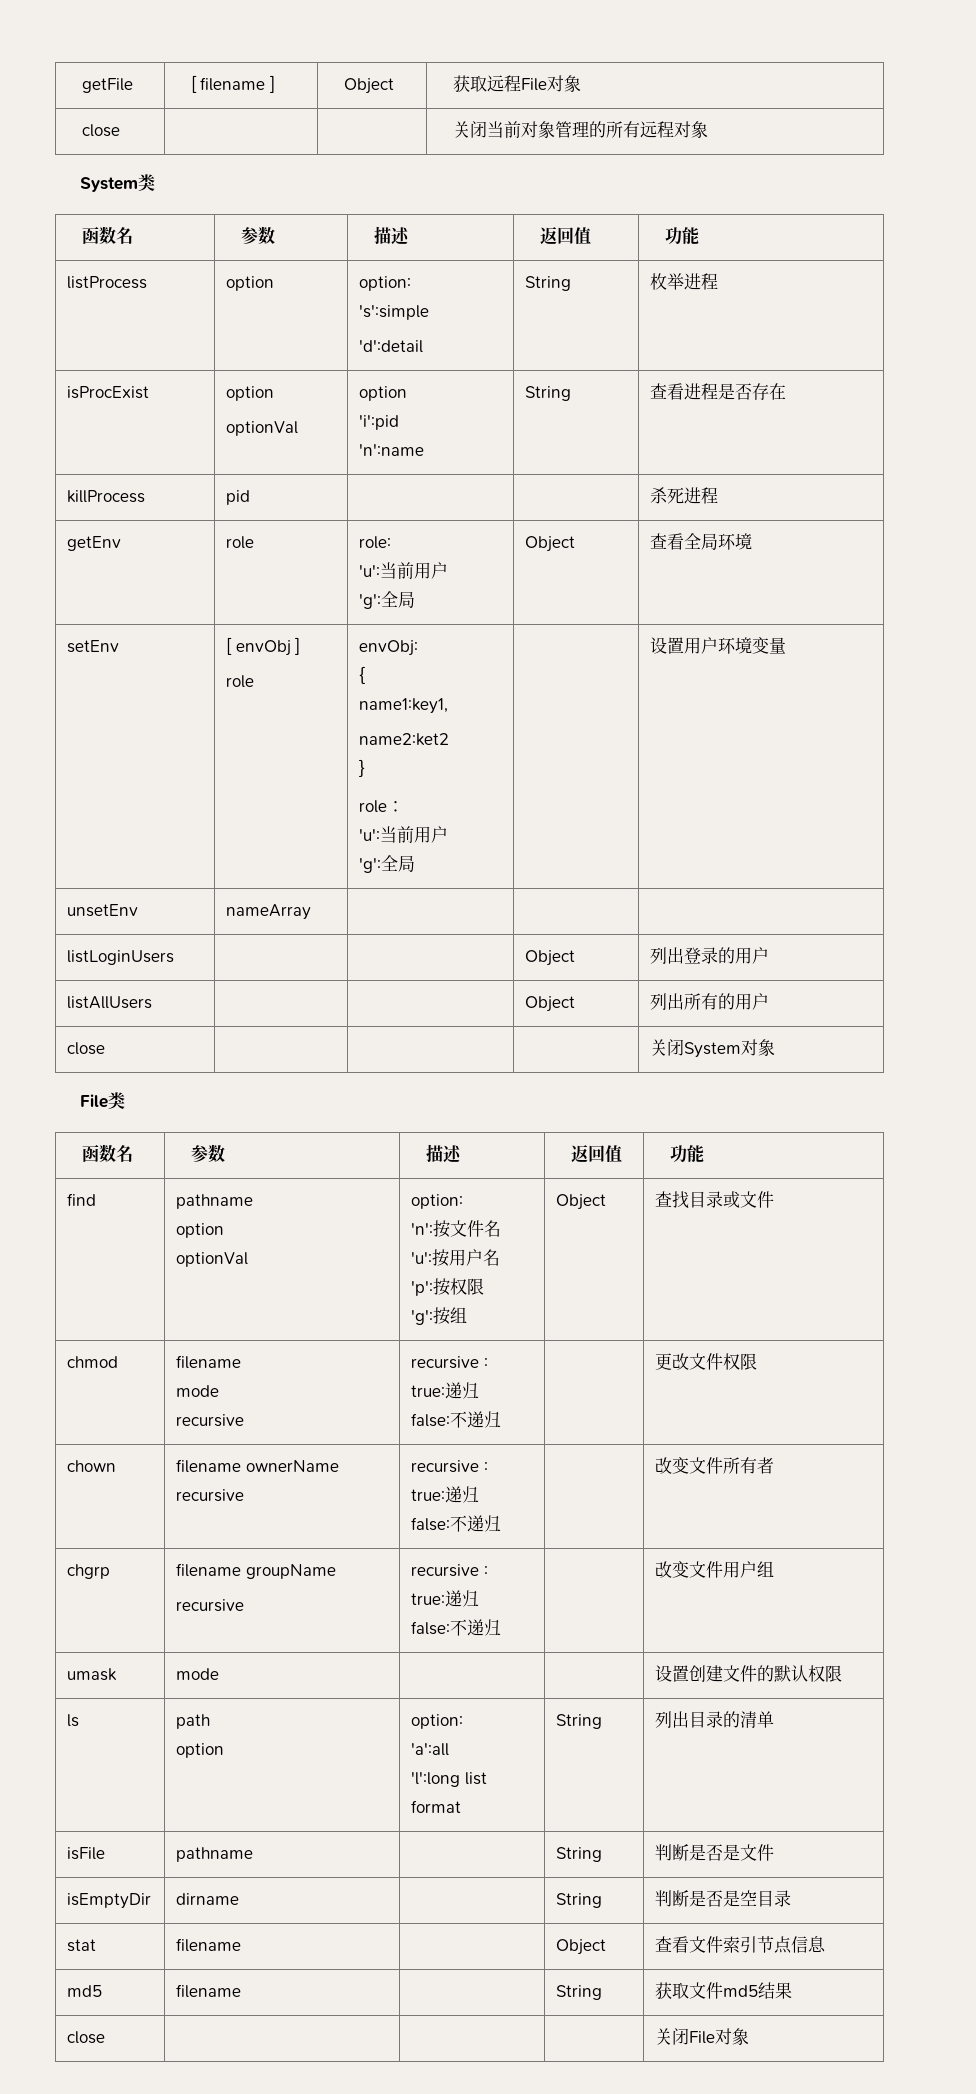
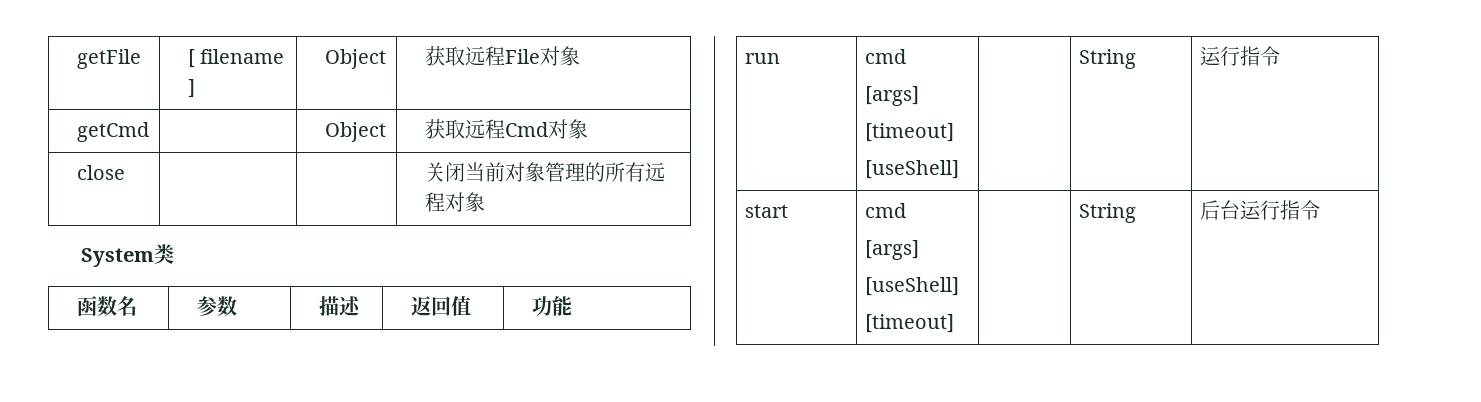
+ getCmd | | Object | 获取远程Cmd对象
- listProcess | option | option:
- 's':simple
- 'd':detail | String | 枚举进程
- isProcExist | option
- optionVal | option
- 'i':pid
- 'n':name | String | 查看进程是否存在
- killProcess | pid | | | 杀死进程
- getEnv | role | role:
- 'u':当前用户
- 'g':全局 | Object | 查看全局环境
- setEnv | [ envObj ]
- role | envObj:
- {
- name1:key1,
- name2:ket2
- }
- role：
- 'u':当前用户
- 'g':全局 | | 设置用户环境变量
- unsetEnv | nameArray | | |
- listLoginUsers | | | Object | 列出登录的用户
- listAllUsers | | | Object | 列出所有的用户
- close | | | | 关闭System对象
- File类
- 函数名 | 参数 | 描述 | 返回值 | 功能
- find | pathname
- option
- optionVal | option:
- 'n':按文件名
- 'u':按用户名
- 'p':按权限
- 'g':按组 | Object | 查找目录或文件
- chmod | filename
- mode
- recursive | recursive :
- true:递归
- false:不递归 | | 更改文件权限
- chown | filename ownerName recursive | recursive :
- true:递归
- false:不递归 | | 改变文件所有者
- chgrp | filename groupName
- recursive | recursive :
- true:递归
- false:不递归 | | 改变文件用户组
- umask | mode | | | 设置创建文件的默认权限
- ls | path
- option | option:
- 'a':all
- 'l':long list format | String | 列出目录的清单
- isFile | pathname | | String | 判断是否是文件
- isEmptyDir | dirname | | String | 判断是否是空目录
- stat | filename | | Object | 查看文件索引节点信息
- md5 | filename | | String | 获取文件md5结果
- close | | | | 关闭File对象
+ run | cmd
+ [args]
+ [timeout]
+ [useShell] | | String | 运行指令
+ start | cmd
+ [args]
+ [useShell]
+ [timeout] | | String | 后台运行指令

